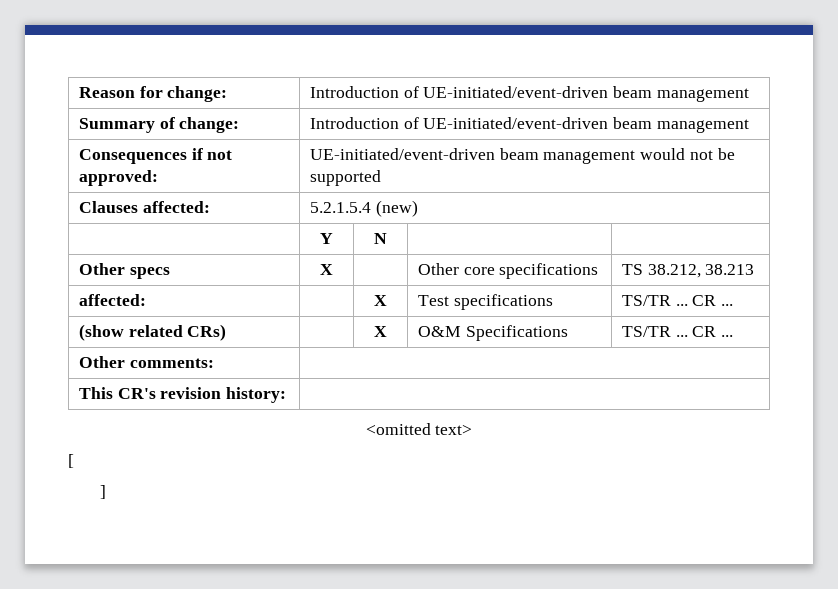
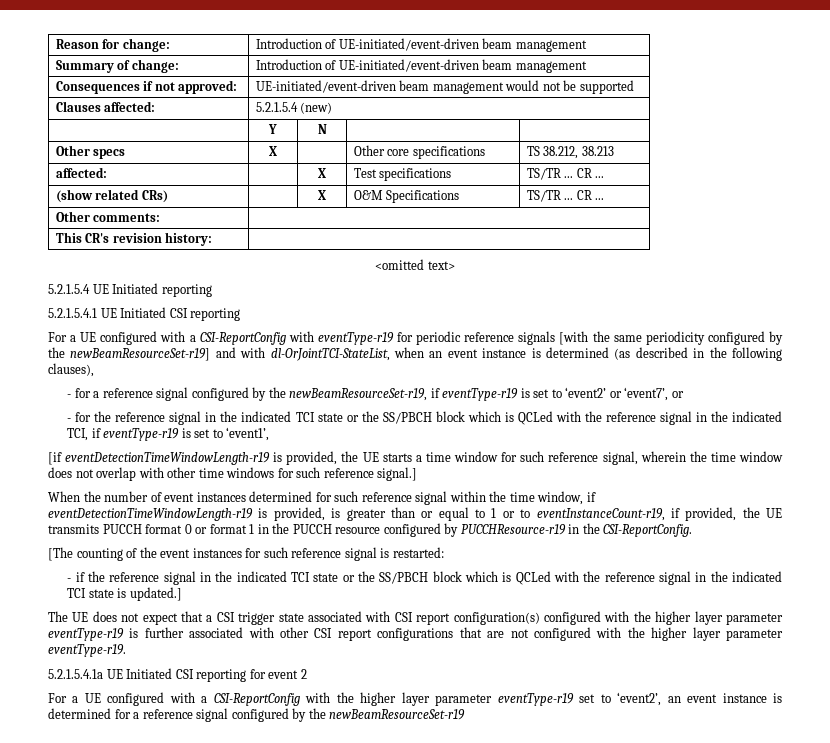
- [
- ]
+ 5.2.1.5.4 UE Initiated reporting
+ 5.2.1.5.4.1 UE Initiated CSI reporting
+ For a UE configured with a CSI-ReportConfig with eventType-r19 for periodic reference signals [with the same periodicity configured by the newBeamResourceSet-r19] and with dl-OrJointTCI-StateList, when an event instance is determined (as described in the following clauses),
+ - for a reference signal configured by the newBeamResourceSet-r19, if eventType-r19 is set to ‘event2’ or ‘event7’, or
+ - for the reference signal in the indicated TCI state or the SS/PBCH block which is QCLed with the reference signal in the indicated TCI, if eventType-r19 is set to ‘event1’,
+ [if eventDetectionTimeWindowLength-r19 is provided, the UE starts a time window for such reference signal, wherein the time window does not overlap with other time windows for such reference signal.]
+ When the number of event instances determined for such reference signal within the time window, if eventDetectionTimeWindowLength-r19 is provided, is greater than or equal to 1 or to eventInstanceCount-r19, if provided, the UE transmits PUCCH format 0 or format 1 in the PUCCH resource configured by PUCCHResource-r19 in the CSI-ReportConfig.
+ [The counting of the event instances for such reference signal is restarted:
+ - if the reference signal in the indicated TCI state or the SS/PBCH block which is QCLed with the reference signal in the indicated TCI state is updated.]
+ The UE does not expect that a CSI trigger state associated with CSI report configuration(s) configured with the higher layer parameter eventType-r19 is further associated with other CSI report configurations that are not configured with the higher layer parameter eventType-r19.
+ 5.2.1.5.4.1a UE Initiated CSI reporting for event 2
+ For a UE configured with a CSI-ReportConfig with the higher layer parameter eventType-r19 set to ‘event2’, an event instance is determined for a reference signal configured by the newBeamResourceSet-r19

